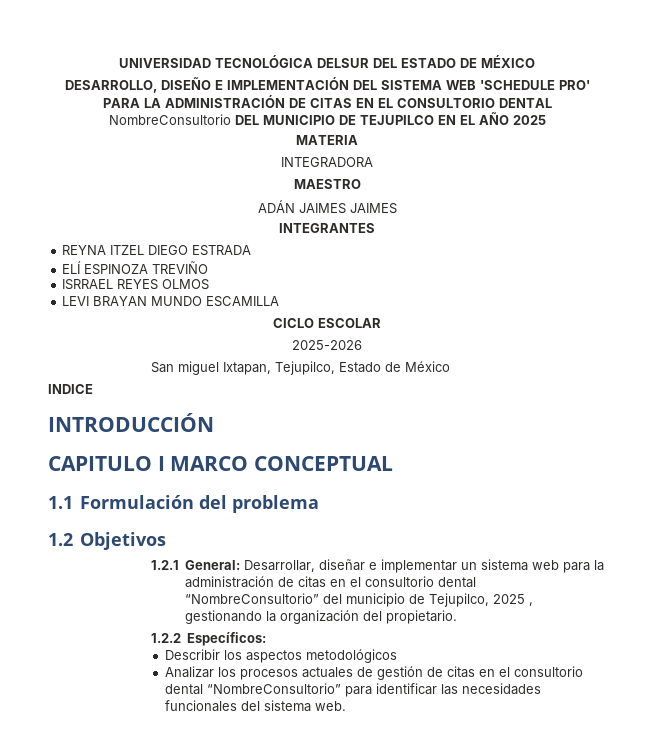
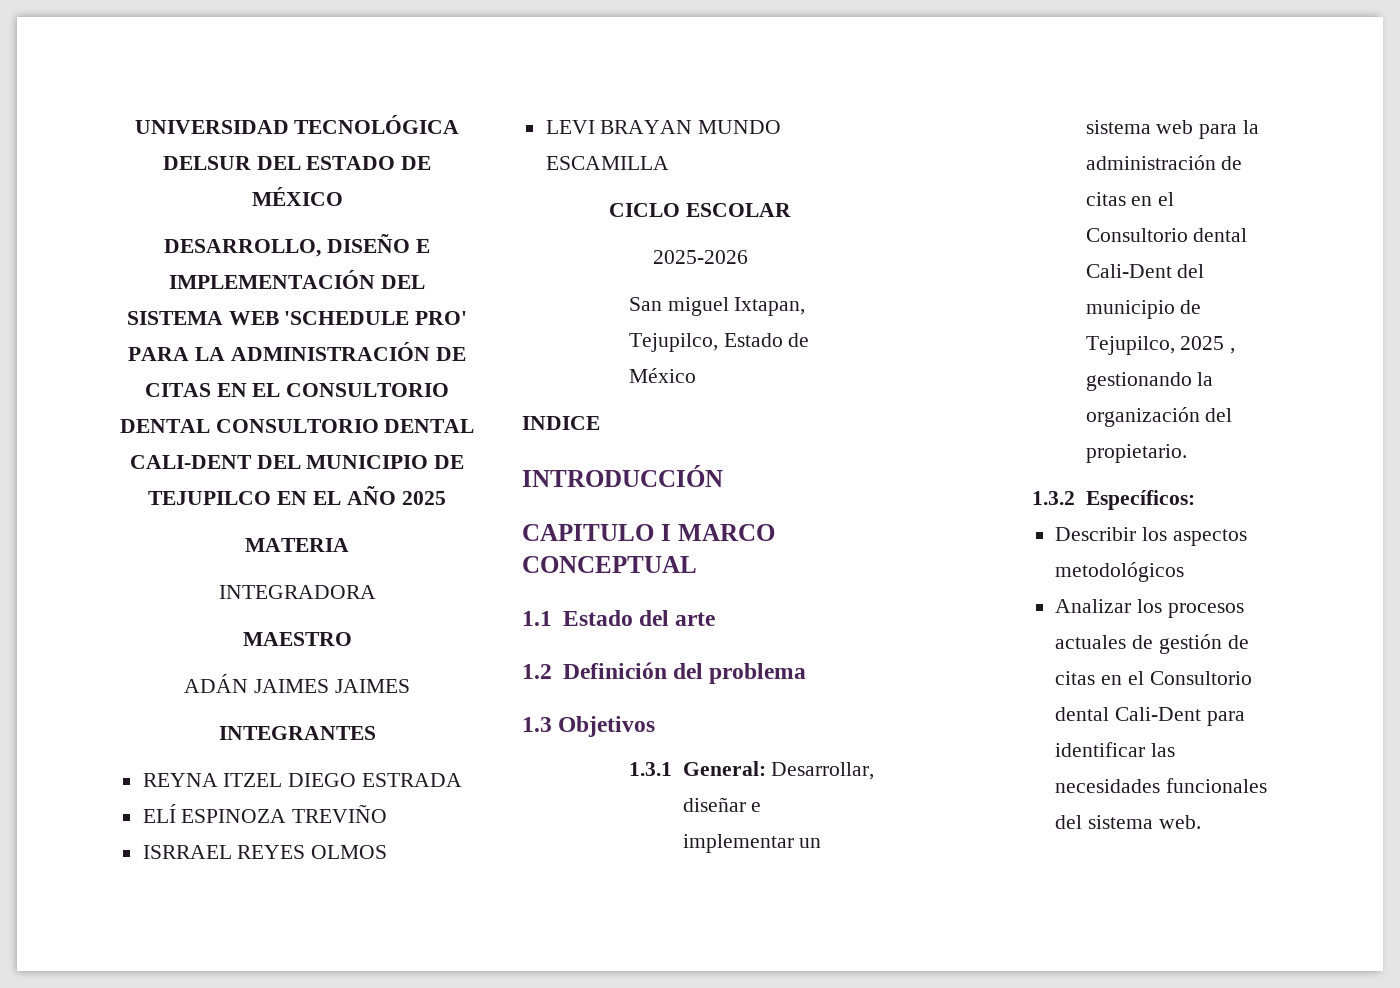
- DESARROLLO, DISEÑO E IMPLEMENTACIÓN DEL SISTEMA WEB 'SCHEDULE PRO' PARA LA ADMINISTRACIÓN DE CITAS EN EL CONSULTORIO DENTAL NombreConsultorio DEL MUNICIPIO DE TEJUPILCO EN EL AÑO 2025
+ DESARROLLO, DISEÑO E IMPLEMENTACIÓN DEL SISTEMA WEB 'SCHEDULE PRO' PARA LA ADMINISTRACIÓN DE CITAS EN EL CONSULTORIO DENTAL CONSULTORIO DENTAL CALI-DENT DEL MUNICIPIO DE TEJUPILCO EN EL AÑO 2025
- 1.1 Formulación del problema
+ 1.1 Estado del arte
+ 1.2 Definición del problema
- 1.2 Objetivos
+ 1.3 Objetivos
- 1.2.1 General: Desarrollar, diseñar e implementar un sistema web para la administración de citas en el consultorio dental “NombreConsultorio” del municipio de Tejupilco, 2025 , gestionando la organización del propietario.
+ 1.3.1 General: Desarrollar, diseñar e implementar un sistema web para la administración de citas en el Consultorio dental Cali-Dent del municipio de Tejupilco, 2025 , gestionando la organización del propietario.
- 1.2.2 Específicos:
+ 1.3.2 Específicos:
- Analizar los procesos actuales de gestión de citas en el consultorio dental “NombreConsultorio” para identificar las necesidades funcionales del sistema web.
+ Analizar los procesos actuales de gestión de citas en el Consultorio dental Cali-Dent para identificar las necesidades funcionales del sistema web.

